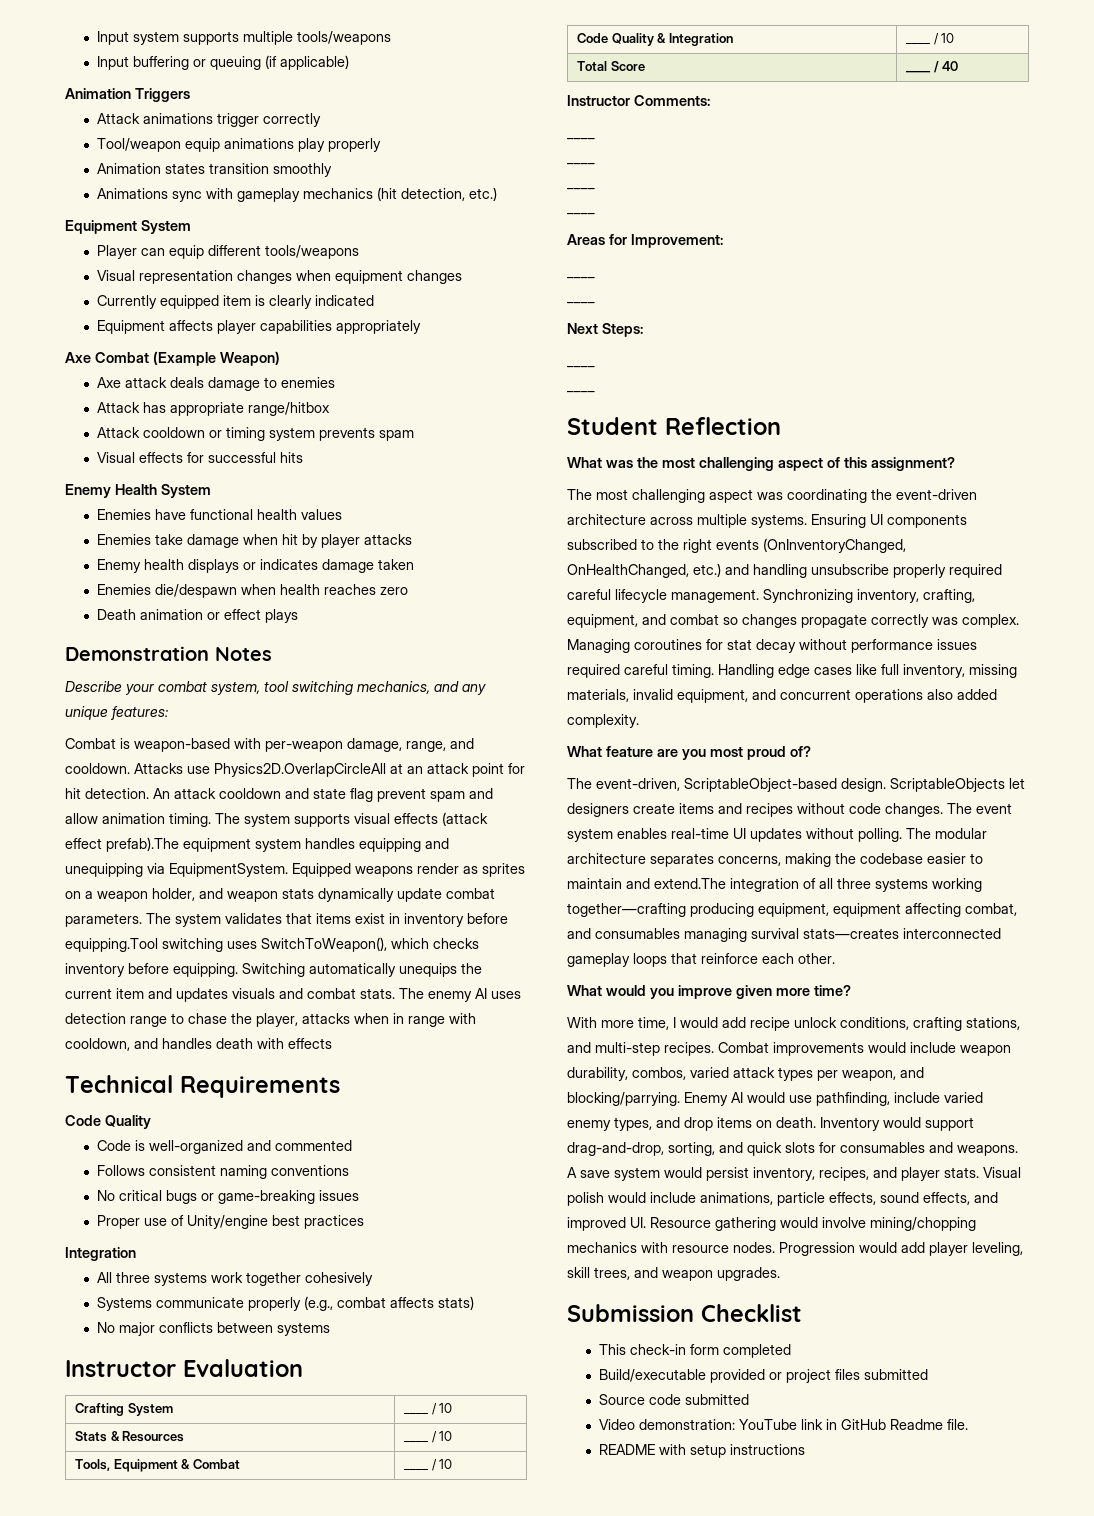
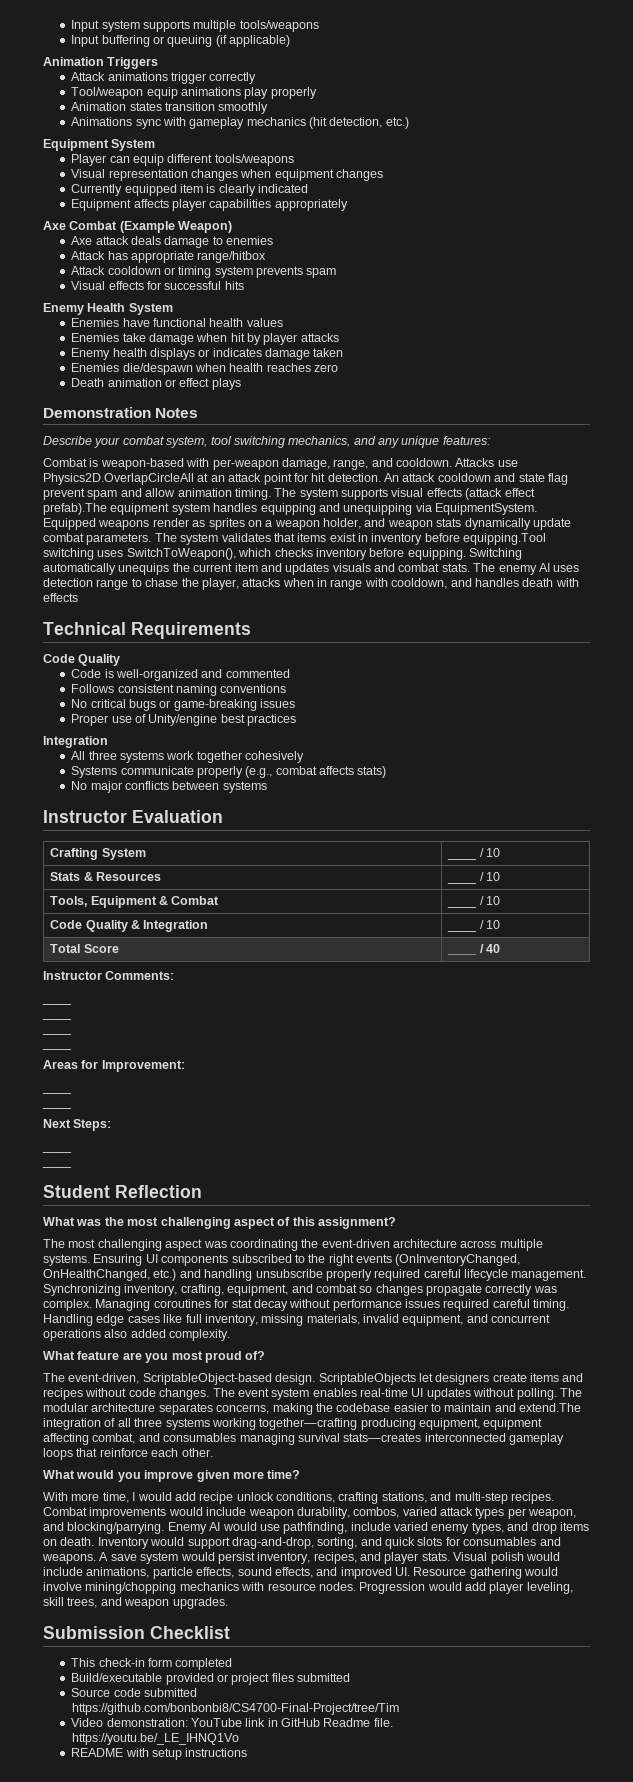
+ https://github.com/bonbonbi8/CS4700-Final-Project/tree/Tim
+ https://youtu.be/_LE_IHNQ1Vo

